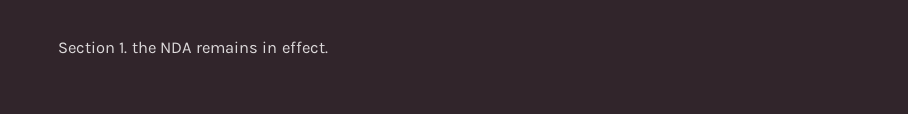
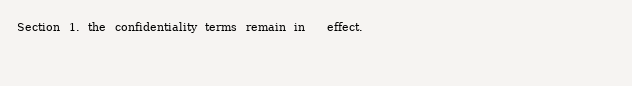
- Section 1. the NDA remains in effect.
+ Section 1. the confidentiality terms remain in effect.

